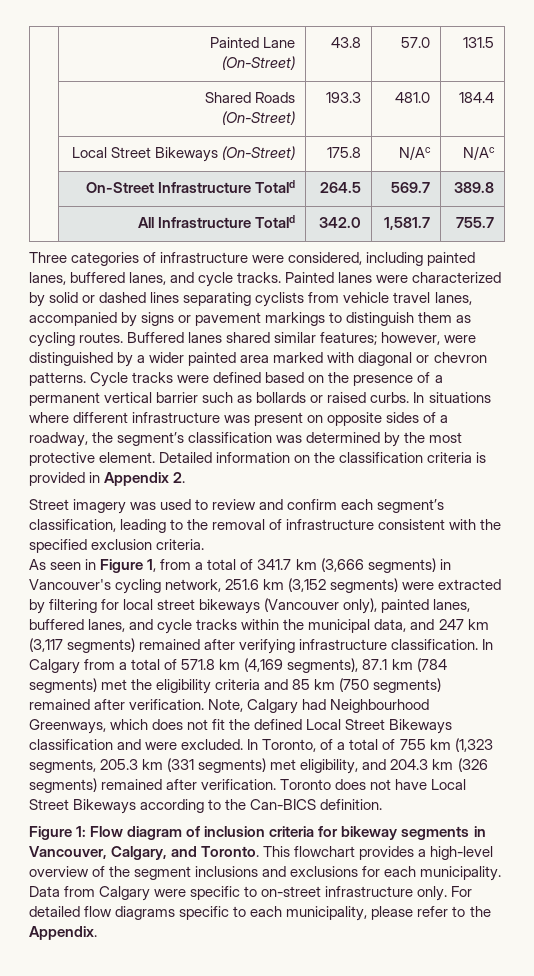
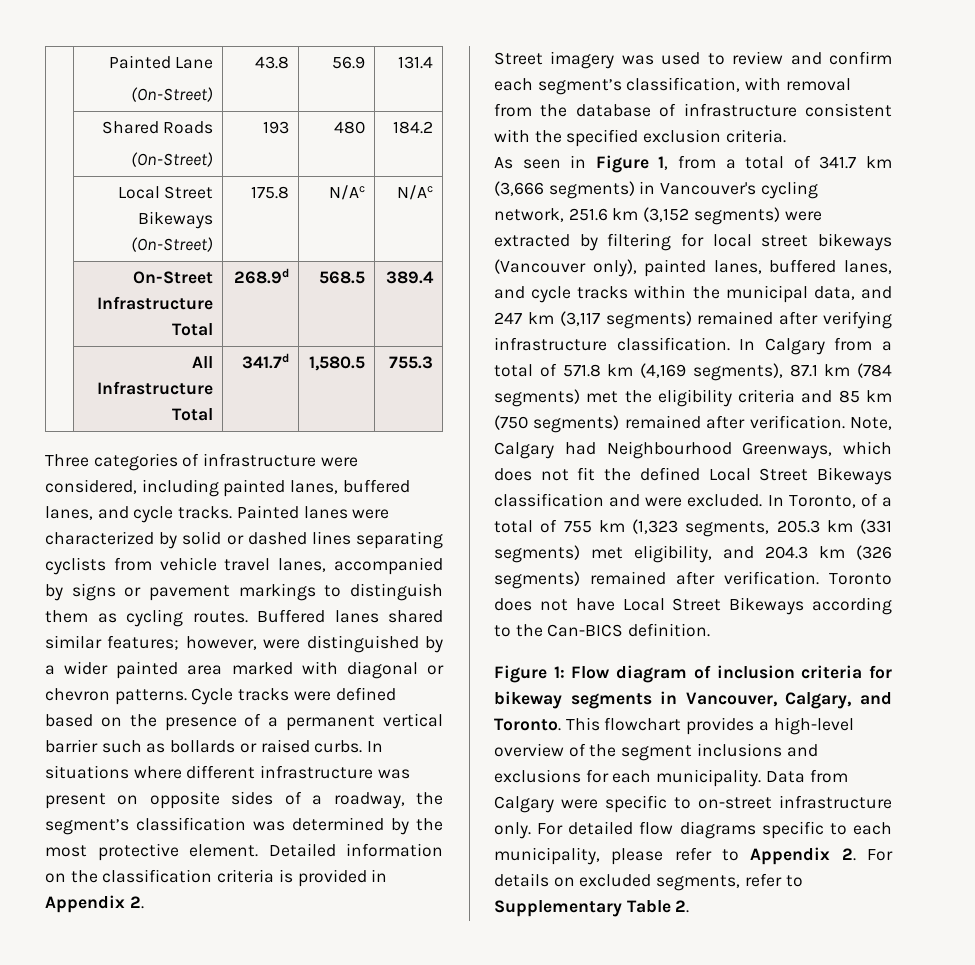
  | Painted Lane
- (On-Street) | 43.8 | 57.0 | 131.5
+ (On-Street) | 43.8 | 56.9 | 131.4
  | Shared Roads
- (On-Street) | 193.3 | 481.0 | 184.4
+ (On-Street) | 193 | 480 | 184.2
- | On-Street Infrastructure Totald | 264.5 | 569.7 | 389.8
- | All Infrastructure Totald | 342.0 | 1,581.7 | 755.7
+ | On-Street Infrastructure Total | 268.9d | 568.5 | 389.4
+ | All Infrastructure Total | 341.7d | 1,580.5 | 755.3
- Street imagery was used to review and confirm each segment’s classification, leading to the removal of infrastructure consistent with the specified exclusion criteria.
+ Street imagery was used to review and confirm each segment’s classification, with removal from the database of infrastructure consistent with the specified exclusion criteria.
- For detailed flow diagrams specific to each municipality, please refer to the Appendix.
+ For detailed flow diagrams specific to each municipality, please refer to Appendix 2. For details on excluded segments, refer to Supplementary Table 2.

